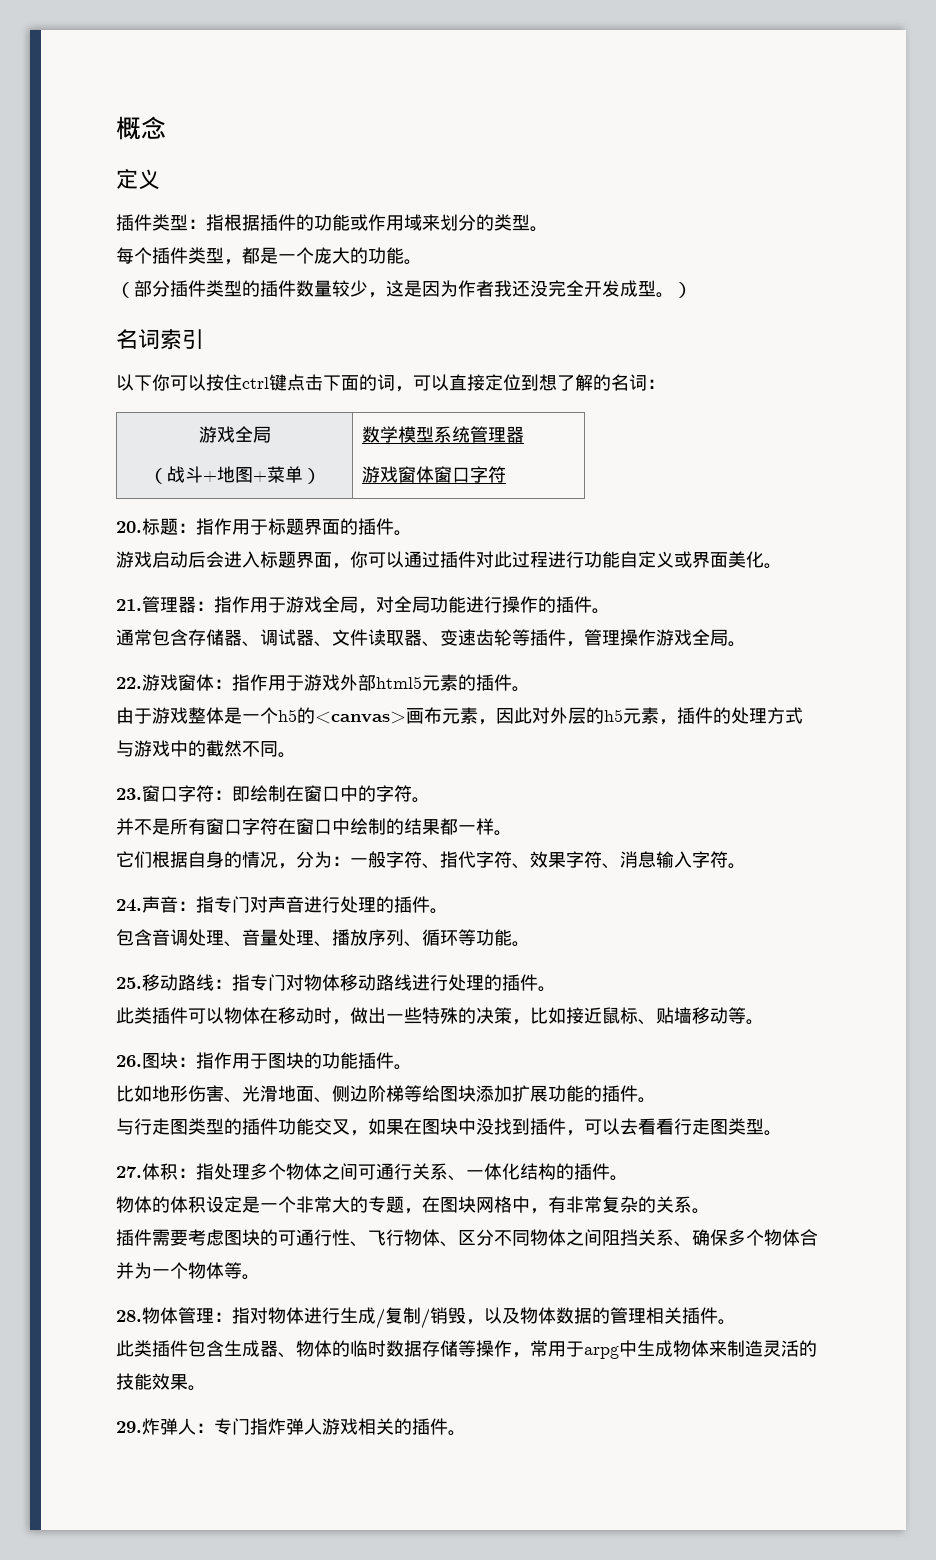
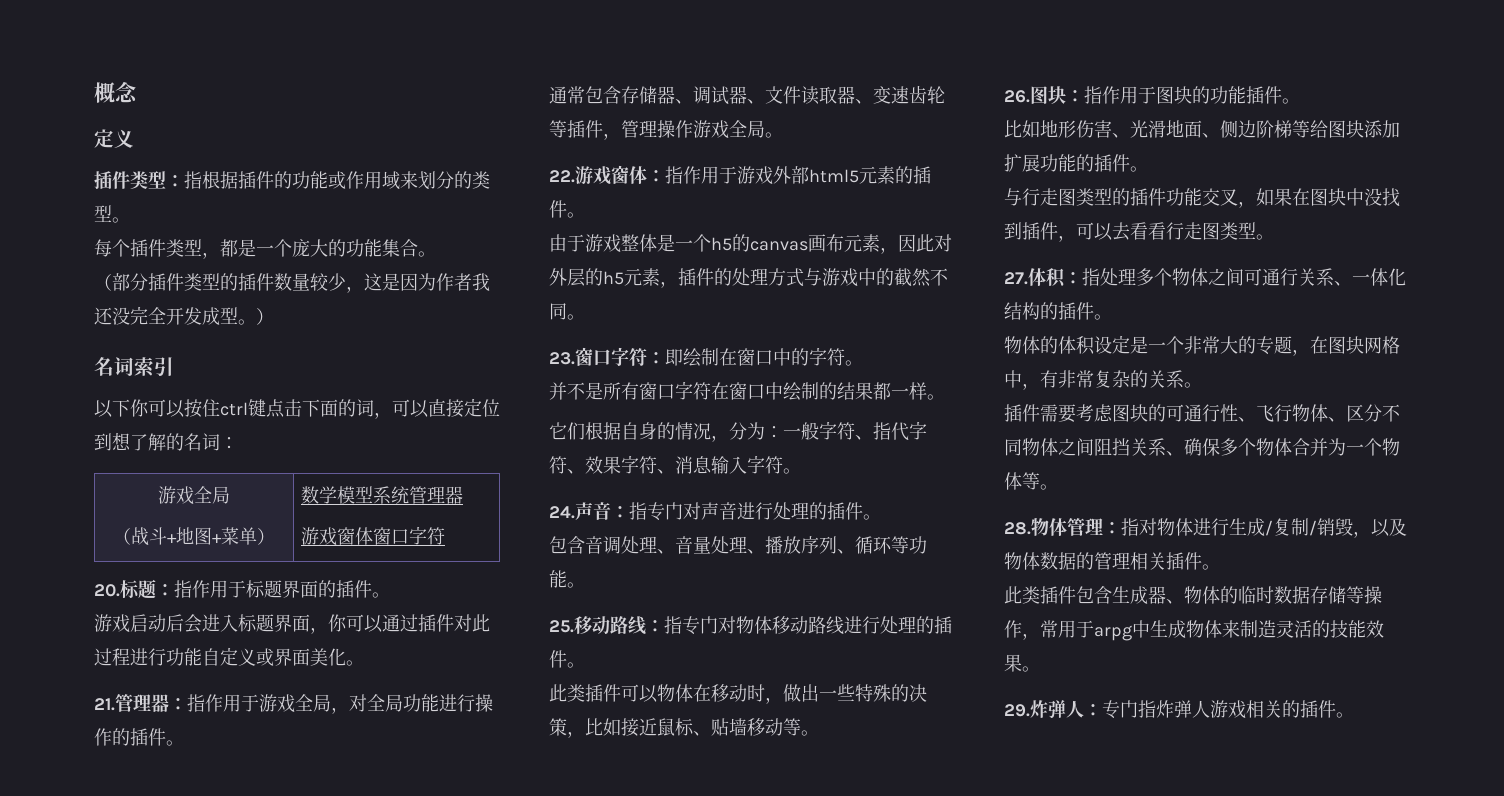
- 每个插件类型，都是一个庞大的功能。
+ 每个插件类型，都是一个庞大的功能集合。
- 由于游戏整体是一个h5的<canvas>画布元素，因此对外层的h5元素，插件的处理方式与游戏中的截然不同。
+ 由于游戏整体是一个h5的canvas画布元素，因此对外层的h5元素，插件的处理方式与游戏中的截然不同。

